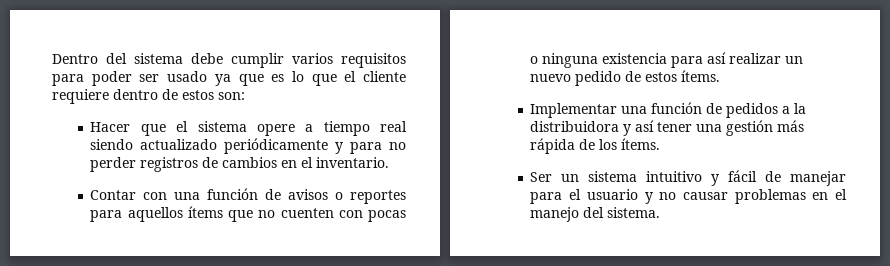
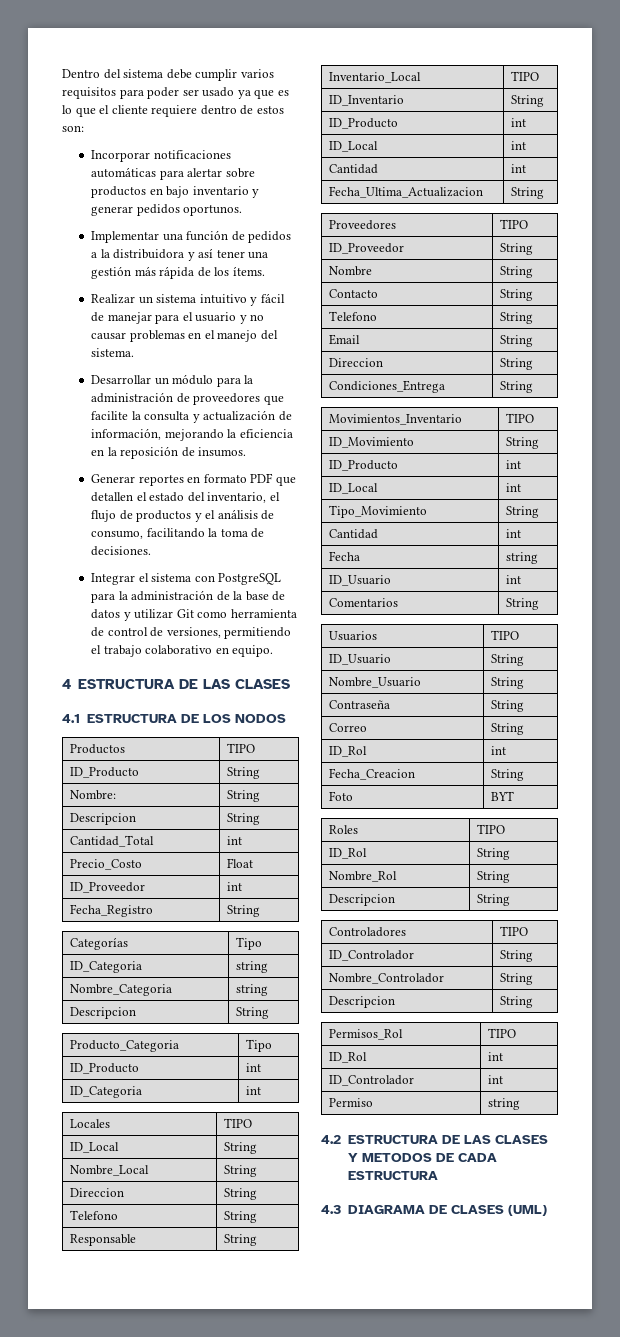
- Hacer que el sistema opere a tiempo real siendo actualizado periódicamente y para no perder registros de cambios en el inventario.
- Contar con una función de avisos o reportes para aquellos ítems que no cuenten con pocas o ninguna existencia para así realizar un nuevo pedido de estos ítems.
+ Incorporar notificaciones automáticas para alertar sobre productos en bajo inventario y generar pedidos oportunos.
- Ser un sistema intuitivo y fácil de manejar para el usuario y no causar problemas en el manejo del sistema.
+ Realizar un sistema intuitivo y fácil de manejar para el usuario y no causar problemas en el manejo del sistema.
+ Desarrollar un módulo para la administración de proveedores que facilite la consulta y actualización de información, mejorando la eficiencia en la reposición de insumos.
+ Generar reportes en formato PDF que detallen el estado del inventario, el flujo de productos y el análisis de consumo, facilitando la toma de decisiones.
+ Integrar el sistema con PostgreSQL para la administración de la base de datos y utilizar Git como herramienta de control de versiones, permitiendo el trabajo colaborativo en equipo.
+ 4 ESTRUCTURA DE LAS CLASES
+ 4.1 ESTRUCTURA DE LOS NODOS
+ Productos | TIPO
+ ID_Producto | String
+ Nombre: | String
+ Descripcion | String
+ Cantidad_Total | int
+ Precio_Costo | Float
+ ID_Proveedor | int
+ Fecha_Registro | String
+ Categorías | Tipo
+ ID_Categoria | string
+ Nombre_Categoria | string
+ Descripcion | String
+ Producto_Categoria | Tipo
+ ID_Producto | int
+ ID_Categoria | int
+ Locales | TIPO
+ ID_Local | String
+ Nombre_Local | String
+ Direccion | String
+ Telefono | String
+ Responsable | String
+ Inventario_Local | TIPO
+ ID_Inventario | String
+ ID_Producto | int
+ ID_Local | int
+ Cantidad | int
+ Fecha_Ultima_Actualizacion | String
+ Proveedores | TIPO
+ ID_Proveedor | String
+ Nombre | String
+ Contacto | String
+ Telefono | String
+ Email | String
+ Direccion | String
+ Condiciones_Entrega | String
+ Movimientos_Inventario | TIPO
+ ID_Movimiento | String
+ ID_Producto | int
+ ID_Local | int
+ Tipo_Movimiento | String
+ Cantidad | int
+ Fecha | string
+ ID_Usuario | int
+ Comentarios | String
+ Usuarios | TIPO
+ ID_Usuario | String
+ Nombre_Usuario | String
+ Contraseña | String
+ Correo | String
+ ID_Rol | int
+ Fecha_Creacion | String
+ Foto | BYT
+ Roles | TIPO
+ ID_Rol | String
+ Nombre_Rol | String
+ Descripcion | String
+ Controladores | TIPO
+ ID_Controlador | String
+ Nombre_Controlador | String
+ Descripcion | String
+ Permisos_Rol | TIPO
+ ID_Rol | int
+ ID_Controlador | int
+ Permiso | string
+ 4.2 ESTRUCTURA DE LAS CLASES Y METODOS DE CADA ESTRUCTURA
+ 4.3 DIAGRAMA DE CLASES (UML)

